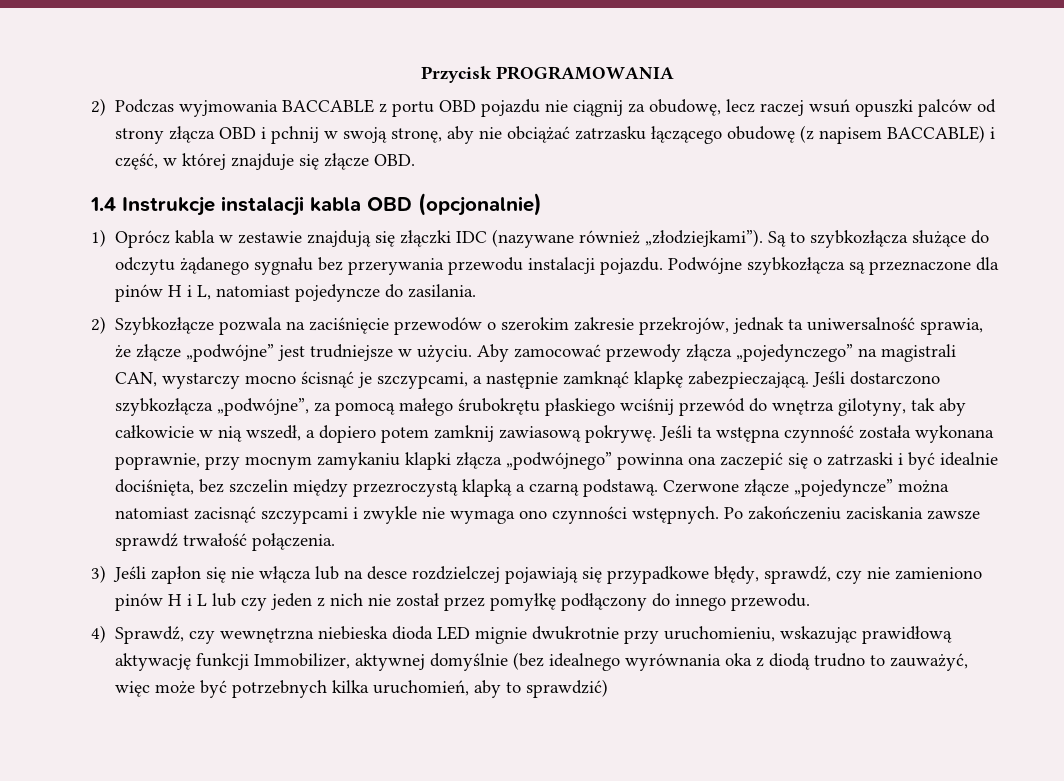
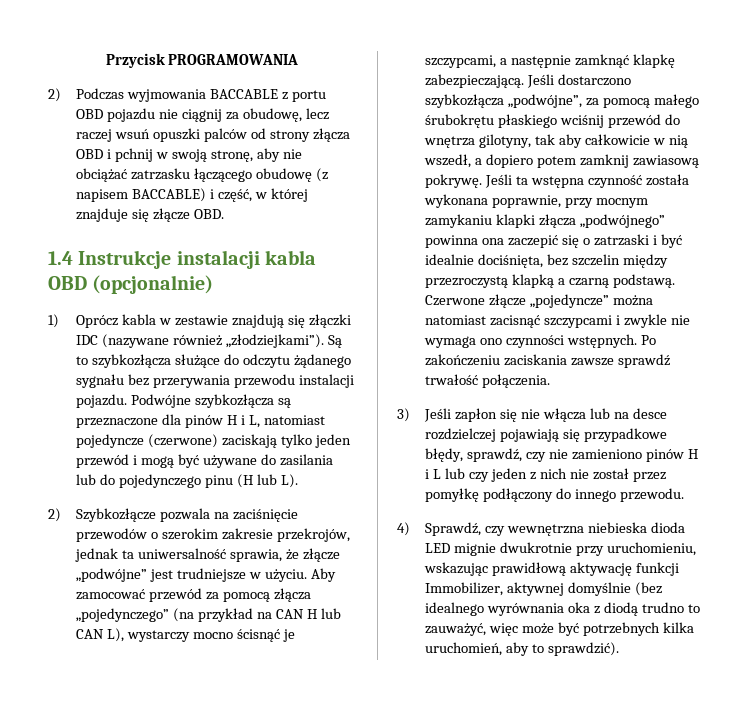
- Podwójne szybkozłącza są przeznaczone dla pinów H i L, natomiast pojedyncze do zasilania.
+ Podwójne szybkozłącza są przeznaczone dla pinów H i L, natomiast pojedyncze (czerwone) zaciskają tylko jeden przewód i mogą być używane do zasilania lub do pojedynczego pinu (H lub L).
- Aby zamocować przewody złącza „pojedynczego” na magistrali CAN, wystarczy mocno ścisnąć je szczypcami, a następnie zamknąć klapkę zabezpieczającą.
+ Aby zamocować przewód za pomocą złącza „pojedynczego” (na przykład na CAN H lub CAN L), wystarczy mocno ścisnąć je szczypcami, a następnie zamknąć klapkę zabezpieczającą.
- 4) Sprawdź, czy wewnętrzna niebieska dioda LED mignie dwukrotnie przy uruchomieniu, wskazując prawidłową aktywację funkcji Immobilizer, aktywnej domyślnie (bez idealnego wyrównania oka z diodą trudno to zauważyć, więc może być potrzebnych kilka uruchomień, aby to sprawdzić)
+ 4) Sprawdź, czy wewnętrzna niebieska dioda LED mignie dwukrotnie przy uruchomieniu, wskazując prawidłową aktywację funkcji Immobilizer, aktywnej domyślnie (bez idealnego wyrównania oka z diodą trudno to zauważyć, więc może być potrzebnych kilka uruchomień, aby to sprawdzić).

